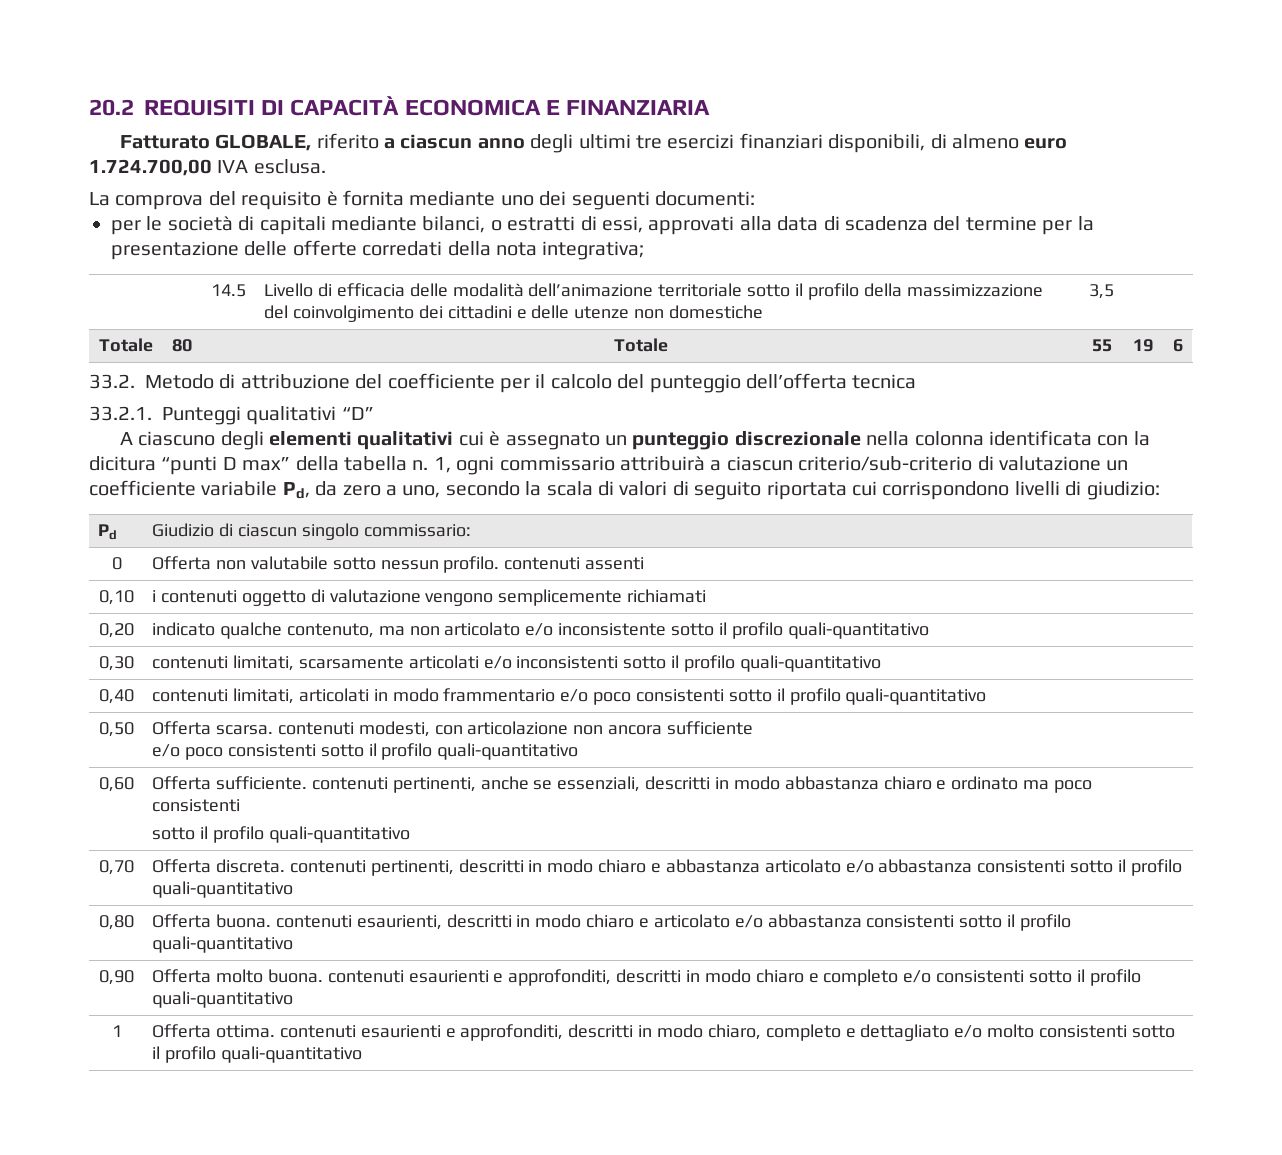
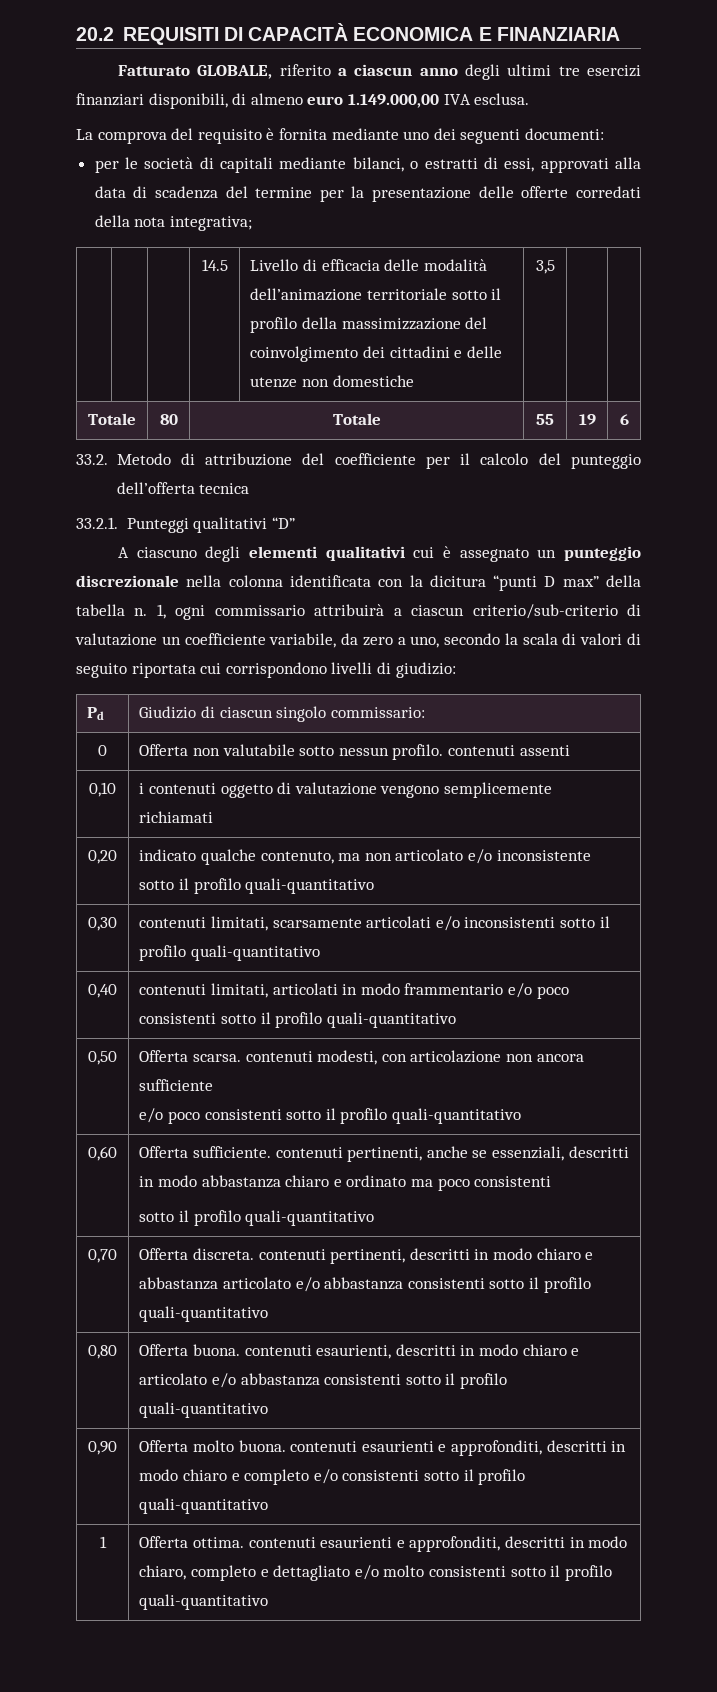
- Fatturato GLOBALE, riferito a ciascun anno degli ultimi tre esercizi finanziari disponibili, di almeno euro 1.724.700,00 IVA esclusa.
+ Fatturato GLOBALE, riferito a ciascun anno degli ultimi tre esercizi finanziari disponibili, di almeno euro 1.149.000,00 IVA esclusa.
- 1, ogni commissario attribuirà a ciascun criterio/sub-criterio di valutazione un coefficiente variabile Pd, da zero a uno, secondo la scala di valori di seguito riportata cui corrispondono livelli di giudizio:
+ 1, ogni commissario attribuirà a ciascun criterio/sub-criterio di valutazione un coefficiente variabile, da zero a uno, secondo la scala di valori di seguito riportata cui corrispondono livelli di giudizio:

